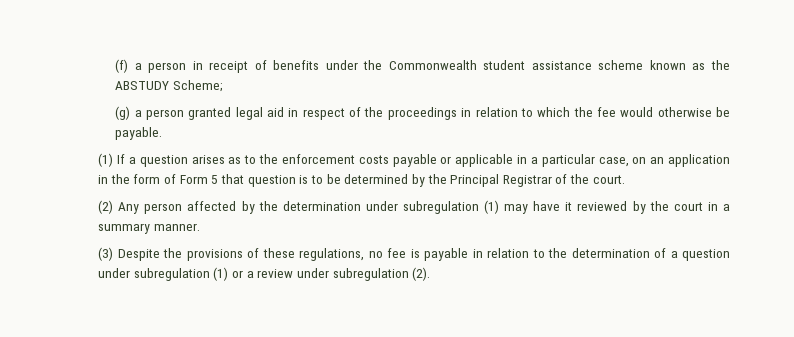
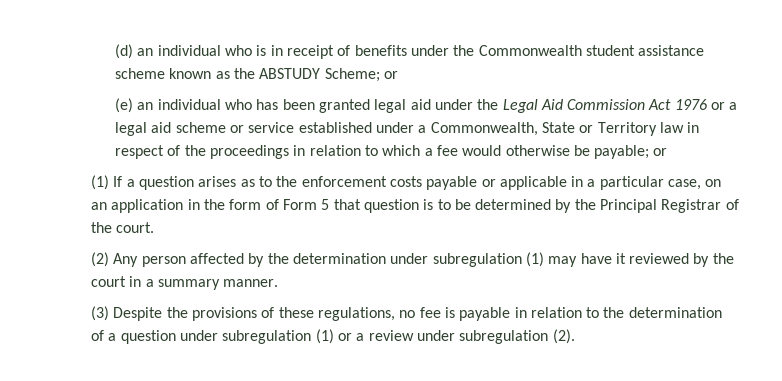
- (f) a person in receipt of benefits under the Commonwealth student assistance scheme known as the ABSTUDY Scheme;
- (g) a person granted legal aid in respect of the proceedings in relation to which the fee would otherwise be payable.
+ (d) an individual who is in receipt of benefits under the Commonwealth student assistance scheme known as the ABSTUDY Scheme; or
+ (e) an individual who has been granted legal aid under the Legal Aid Commission Act 1976 or a legal aid scheme or service established under a Commonwealth, State or Territory law in respect of the proceedings in relation to which a fee would otherwise be payable; or

